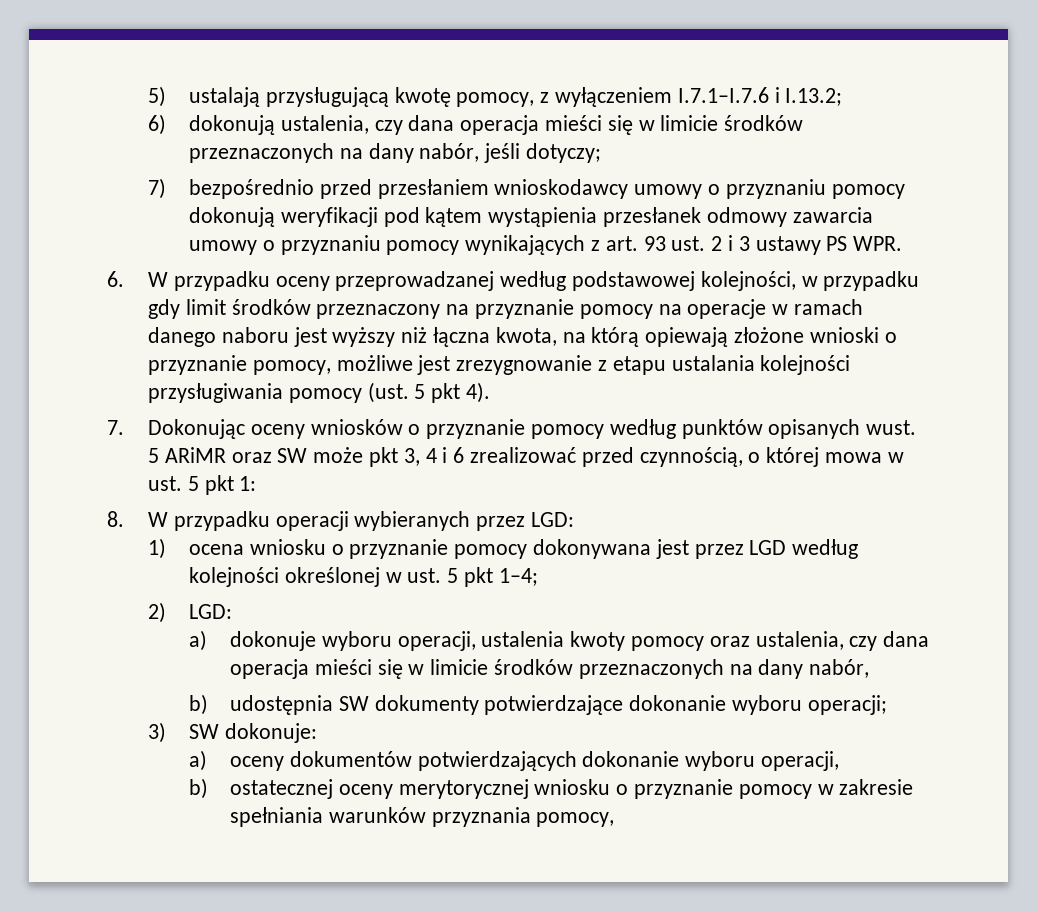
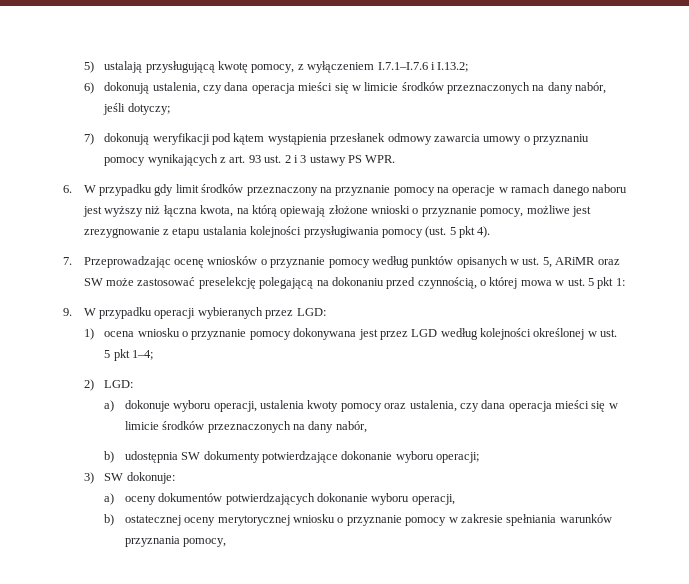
- 7) bezpośrednio przed przesłaniem wnioskodawcy umowy o przyznaniu pomocy dokonują weryfikacji pod kątem wystąpienia przesłanek odmowy zawarcia umowy o przyznaniu pomocy wynikających z art. 93 ust. 2 i 3 ustawy PS WPR.
+ 7) dokonują weryfikacji pod kątem wystąpienia przesłanek odmowy zawarcia umowy o przyznaniu pomocy wynikających z art. 93 ust. 2 i 3 ustawy PS WPR.
- 6. W przypadku oceny przeprowadzanej według podstawowej kolejności, w przypadku gdy limit środków przeznaczony na przyznanie pomocy na operacje w ramach danego naboru jest wyższy niż łączna kwota, na którą opiewają złożone wnioski o przyznanie pomocy, możliwe jest zrezygnowanie z etapu ustalania kolejności przysługiwania pomocy (ust. 5 pkt 4).
+ 6. W przypadku gdy limit środków przeznaczony na przyznanie pomocy na operacje w ramach danego naboru jest wyższy niż łączna kwota, na którą opiewają złożone wnioski o przyznanie pomocy, możliwe jest zrezygnowanie z etapu ustalania kolejności przysługiwania pomocy (ust. 5 pkt 4).
- 7. Dokonując oceny wniosków o przyznanie pomocy według punktów opisanych wust. 5 ARiMR oraz SW może pkt 3, 4 i 6 zrealizować przed czynnością, o której mowa w ust. 5 pkt 1:
+ 7. Przeprowadzając ocenę wniosków o przyznanie pomocy według punktów opisanych w ust. 5, ARiMR oraz SW może zastosować preselekcję polegającą na dokonaniu przed czynnością, o której mowa w ust. 5 pkt 1:
- 8. W przypadku operacji wybieranych przez LGD:
+ 9. W przypadku operacji wybieranych przez LGD:

